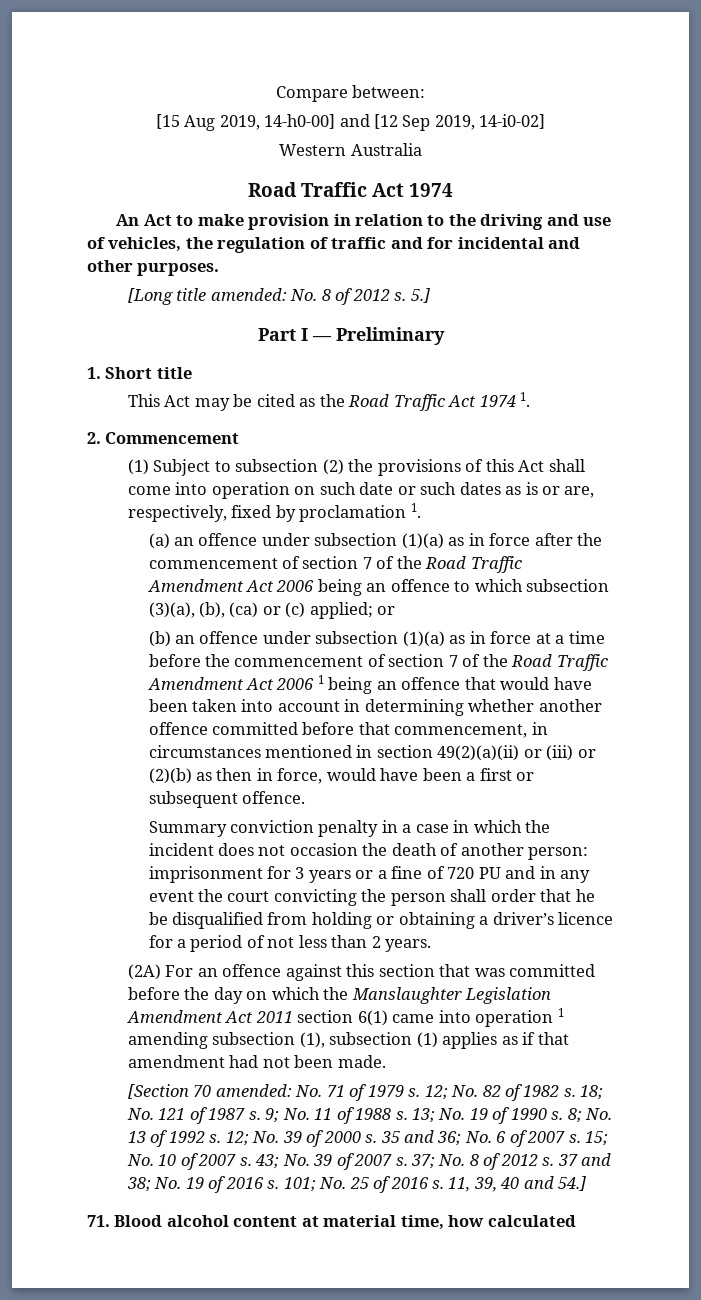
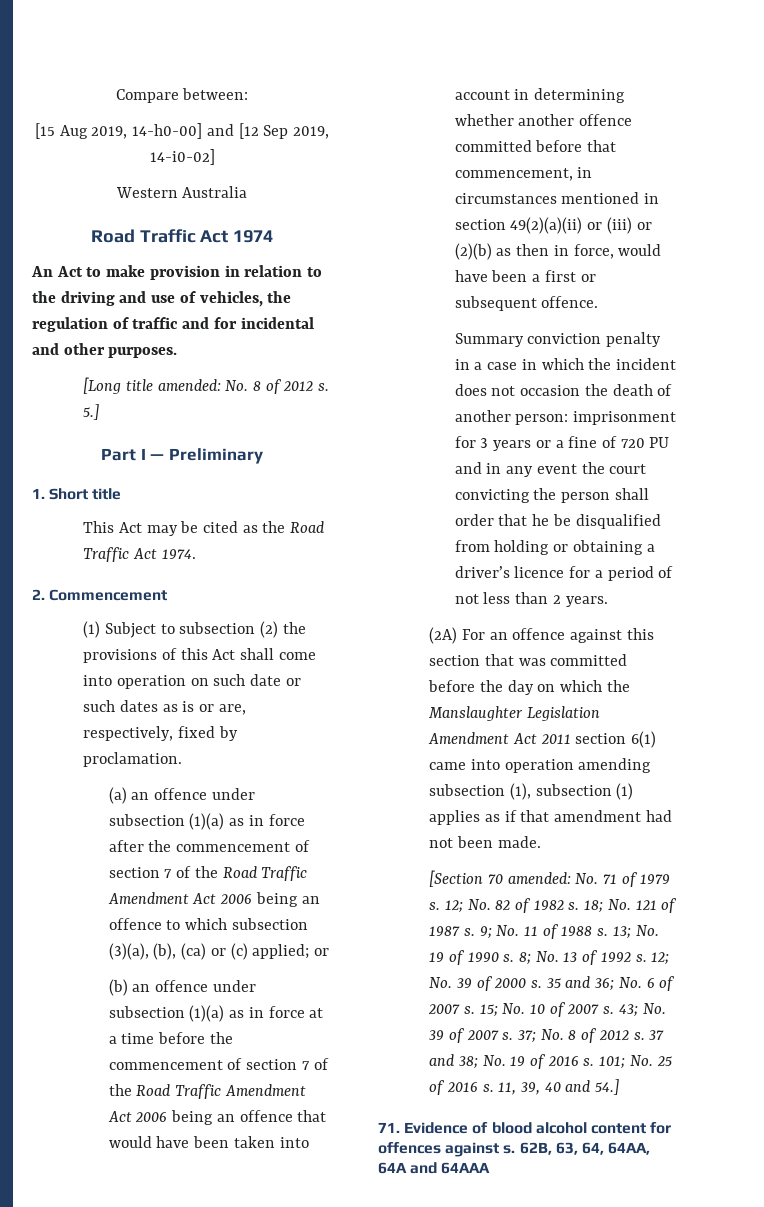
- This Act may be cited as the Road Traffic Act 1974 1.
+ This Act may be cited as the Road Traffic Act 1974.
- (1) Subject to subsection (2) the provisions of this Act shall come into operation on such date or such dates as is or are, respectively, fixed by proclamation 1.
+ (1) Subject to subsection (2) the provisions of this Act shall come into operation on such date or such dates as is or are, respectively, fixed by proclamation.
- (b) an offence under subsection (1)(a) as in force at a time before the commencement of section 7 of the Road Traffic Amendment Act 2006 1 being an offence that would have been taken into account in determining whether another offence committed before that commencement, in circumstances mentioned in section 49(2)(a)(ii) or (iii) or (2)(b) as then in force, would have been a first or subsequent offence.
+ (b) an offence under subsection (1)(a) as in force at a time before the commencement of section 7 of the Road Traffic Amendment Act 2006 being an offence that would have been taken into account in determining whether another offence committed before that commencement, in circumstances mentioned in section 49(2)(a)(ii) or (iii) or (2)(b) as then in force, would have been a first or subsequent offence.
- (2A) For an offence against this section that was committed before the day on which the Manslaughter Legislation Amendment Act 2011 section 6(1) came into operation 1 amending subsection (1), subsection (1) applies as if that amendment had not been made.
+ (2A) For an offence against this section that was committed before the day on which the Manslaughter Legislation Amendment Act 2011 section 6(1) came into operation amending subsection (1), subsection (1) applies as if that amendment had not been made.
- 71. Blood alcohol content at material time, how calculated
+ 71. Evidence of blood alcohol content for offences against s. 62B, 63, 64, 64AA, 64A and 64AAA

